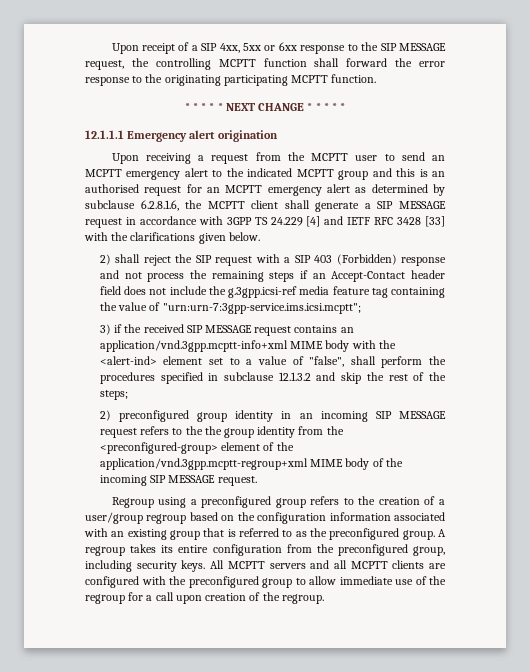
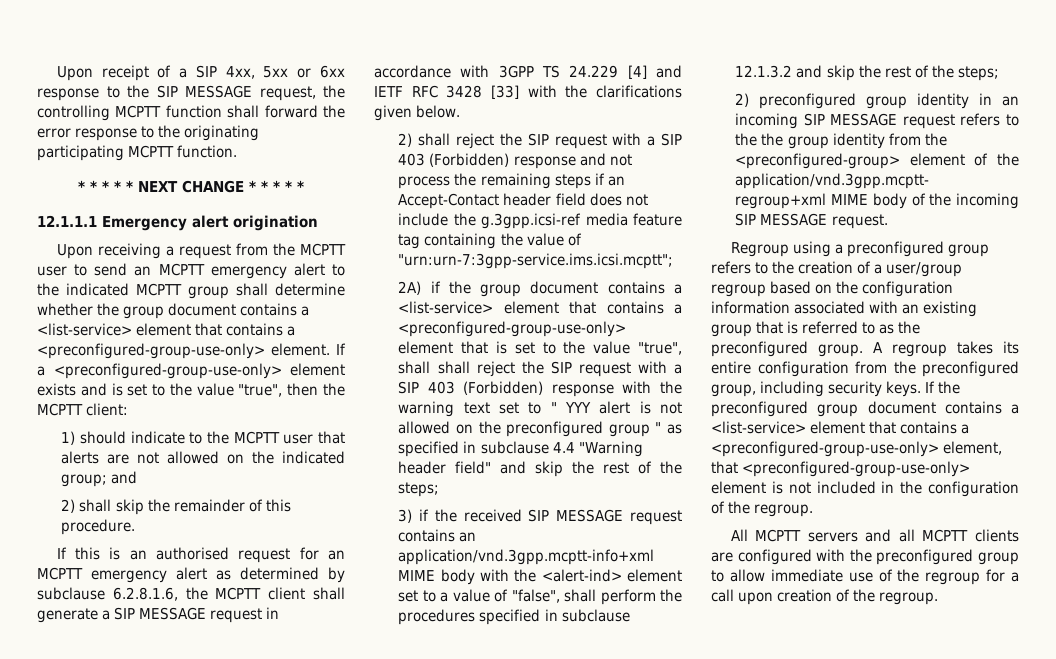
- Upon receiving a request from the MCPTT user to send an MCPTT emergency alert to the indicated MCPTT group and this is an authorised request for an MCPTT emergency alert as determined by subclause 6.2.8.1.6, the MCPTT client shall generate a SIP MESSAGE request in accordance with 3GPP TS 24.229 [4] and IETF RFC 3428 [33] with the clarifications given below.
+ Upon receiving a request from the MCPTT user to send an MCPTT emergency alert to the indicated MCPTT group shall determine whether the group document contains a <list-service> element that contains a <preconfigured-group-use-only> element. If a <preconfigured-group-use-only> element exists and is set to the value "true", then the MCPTT client:
+ 1) should indicate to the MCPTT user that alerts are not allowed on the indicated group; and
+ 2) shall skip the remainder of this procedure.
+ If this is an authorised request for an MCPTT emergency alert as determined by subclause 6.2.8.1.6, the MCPTT client shall generate a SIP MESSAGE request in accordance with 3GPP TS 24.229 [4] and IETF RFC 3428 [33] with the clarifications given below.
+ 2A) if the group document contains a <list-service> element that contains a <preconfigured-group-use-only> element that is set to the value "true", shall shall reject the SIP request with a SIP 403 (Forbidden) response with the warning text set to " YYY alert is not allowed on the preconfigured group " as specified in subclause 4.4 "Warning header field" and skip the rest of the steps;
- A regroup takes its entire configuration from the preconfigured group, including security keys. All MCPTT servers and all MCPTT clients are configured with the preconfigured group to allow immediate use of the regroup for a call upon creation of the regroup.
+ A regroup takes its entire configuration from the preconfigured group, including security keys. If the preconfigured group document contains a <list-service> element that contains a <preconfigured-group-use-only> element, that <preconfigured-group-use-only> element is not included in the configuration of the regroup.
+ All MCPTT servers and all MCPTT clients are configured with the preconfigured group to allow immediate use of the regroup for a call upon creation of the regroup.

